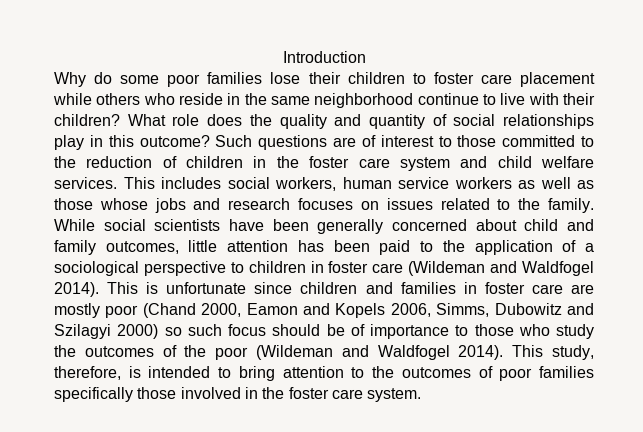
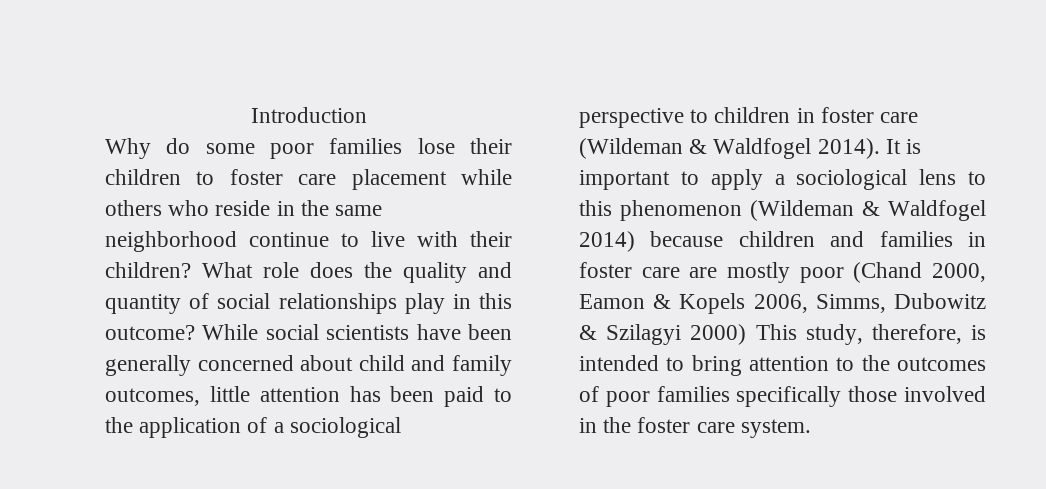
- Such questions are of interest to those committed to the reduction of children in the foster care system and child welfare services. This includes social workers, human service workers as well as those whose jobs and research focuses on issues related to the family.
- While social scientists have been generally concerned about child and family outcomes, little attention has been paid to the application of a sociological perspective to children in foster care (Wildeman and Waldfogel 2014). This is unfortunate since children and families in foster care are mostly poor (Chand 2000, Eamon and Kopels 2006, Simms, Dubowitz and Szilagyi 2000) so such focus should be of importance to those who study the outcomes of the poor (Wildeman and Waldfogel 2014). This study, therefore, is intended to bring attention to the outcomes of poor families specifically those involved in the foster care system.
+ While social scientists have been generally concerned about child and family outcomes, little attention has been paid to the application of a sociological perspective to children in foster care (Wildeman & Waldfogel 2014). It is important to apply a sociological lens to this phenomenon (Wildeman & Waldfogel 2014) because children and families in foster care are mostly poor (Chand 2000, Eamon & Kopels 2006, Simms, Dubowitz & Szilagyi 2000) This study, therefore, is intended to bring attention to the outcomes of poor families specifically those involved in the foster care system.

